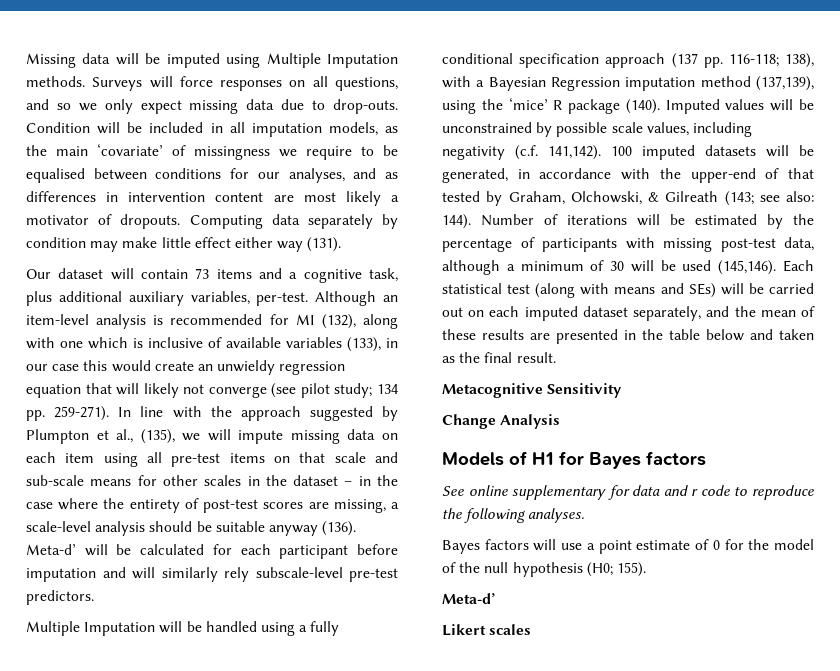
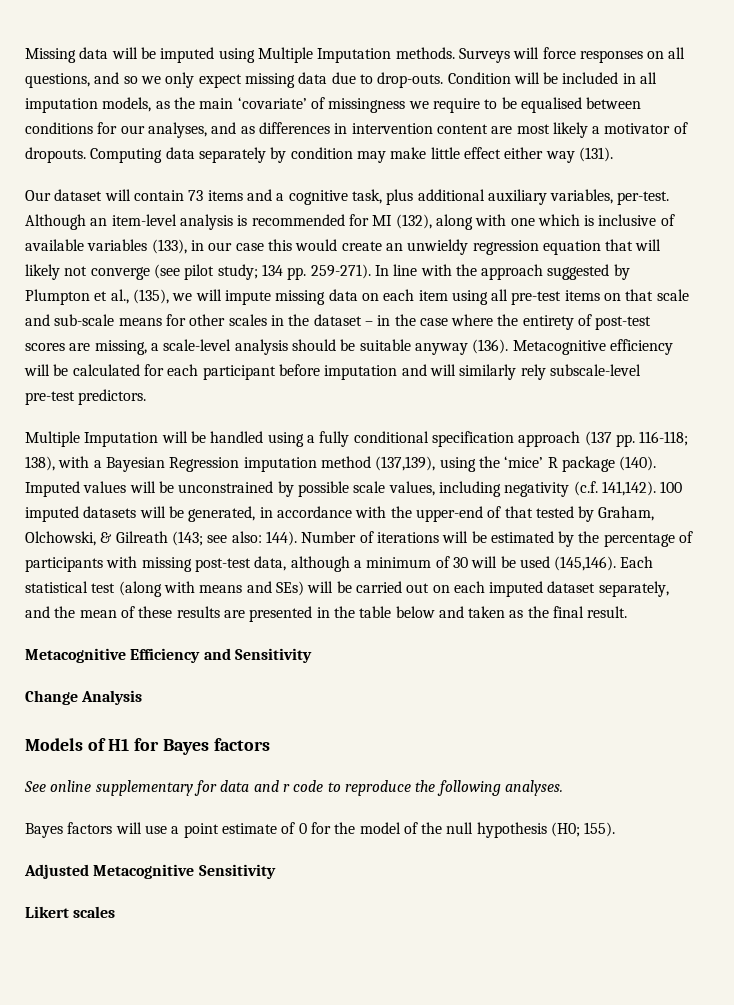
- Meta-d’ will be calculated for each participant before imputation and will similarly rely subscale-level pre-test predictors.
+ Metacognitive efficiency will be calculated for each participant before imputation and will similarly rely subscale-level pre-test predictors.
- Metacognitive Sensitivity
+ Metacognitive Efficiency and Sensitivity
  Bayes factors will use a point estimate of 0 for the model of the null hypothesis (H0; 155).
- Meta-d’
+ Adjusted Metacognitive Sensitivity

